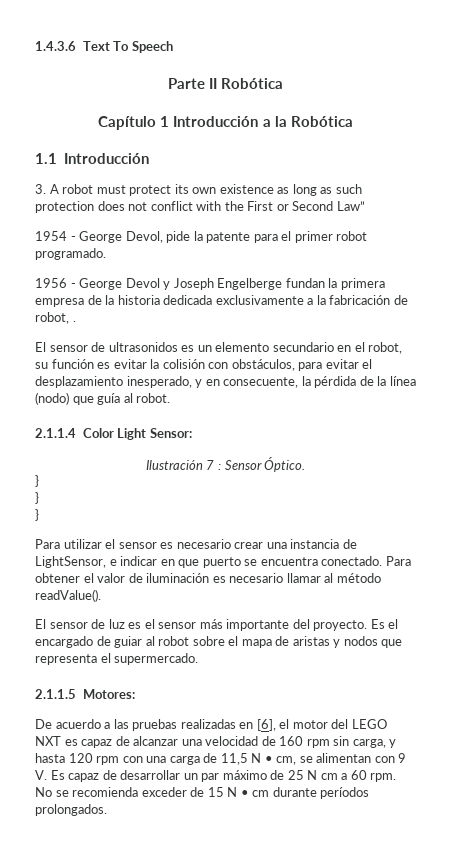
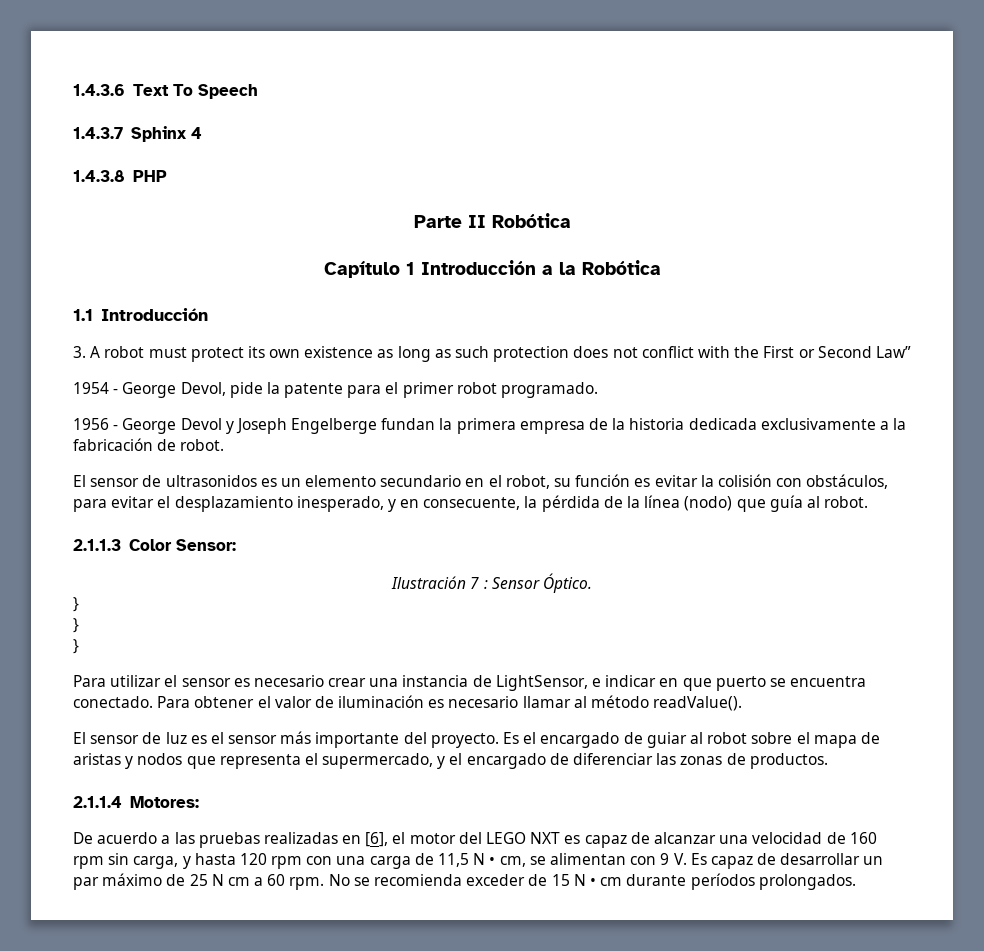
+ 1.4.3.7 Sphinx 4
+ 1.4.3.8 PHP
- 1956 - George Devol y Joseph Engelberge fundan la primera empresa de la historia dedicada exclusivamente a la fabricación de robot, .
+ 1956 - George Devol y Joseph Engelberge fundan la primera empresa de la historia dedicada exclusivamente a la fabricación de robot.
- 2.1.1.4 Color Light Sensor:
+ 2.1.1.3 Color Sensor:
- Es el encargado de guiar al robot sobre el mapa de aristas y nodos que representa el supermercado.
- 2.1.1.5 Motores:
+ Es el encargado de guiar al robot sobre el mapa de aristas y nodos que representa el supermercado, y el encargado de diferenciar las zonas de productos.
+ 2.1.1.4 Motores:

